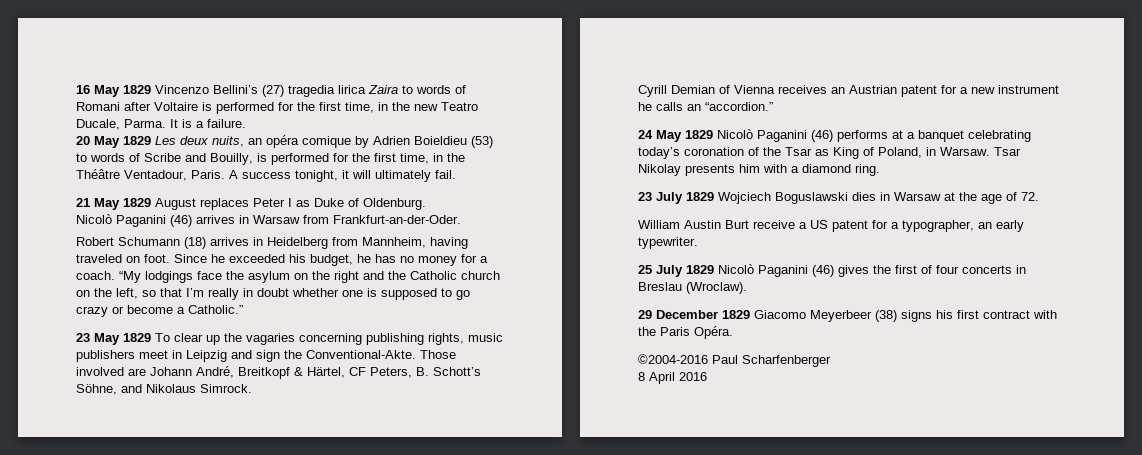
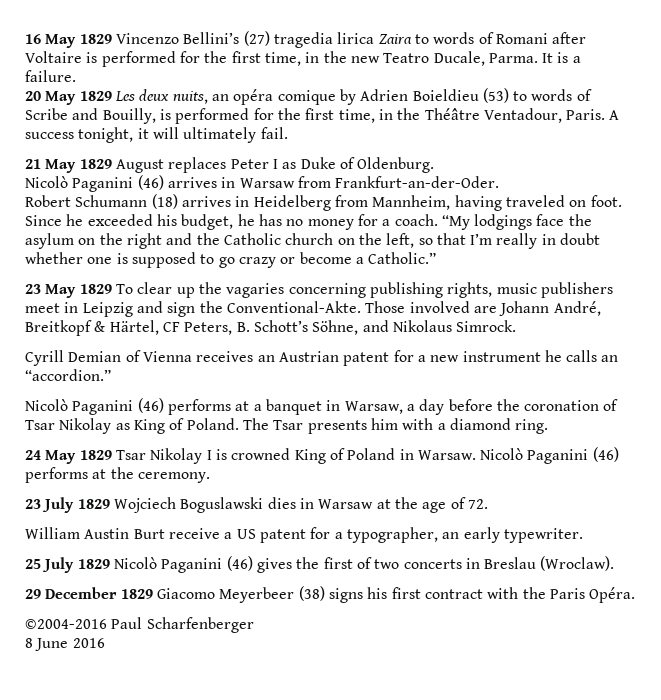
- 24 May 1829 Nicolò Paganini (46) performs at a banquet celebrating today’s coronation of the Tsar as King of Poland, in Warsaw. Tsar Nikolay presents him with a diamond ring.
+ Nicolò Paganini (46) performs at a banquet in Warsaw, a day before the coronation of Tsar Nikolay as King of Poland. The Tsar presents him with a diamond ring.
+ 24 May 1829 Tsar Nikolay I is crowned King of Poland in Warsaw. Nicolò Paganini (46) performs at the ceremony.
- 25 July 1829 Nicolò Paganini (46) gives the first of four concerts in Breslau (Wroclaw).
+ 25 July 1829 Nicolò Paganini (46) gives the first of two concerts in Breslau (Wroclaw).
- 8 April 2016
+ 8 June 2016

